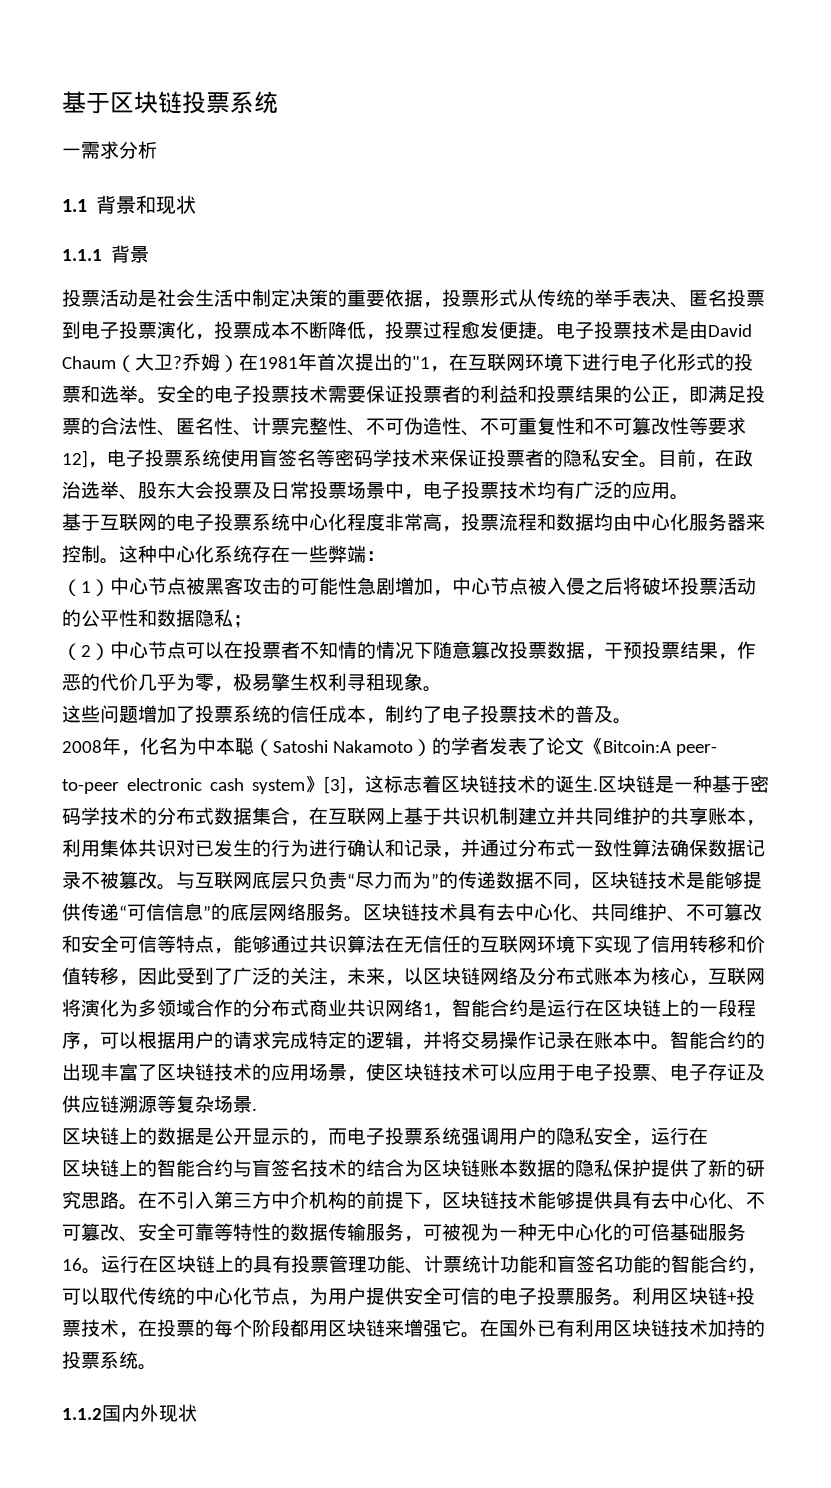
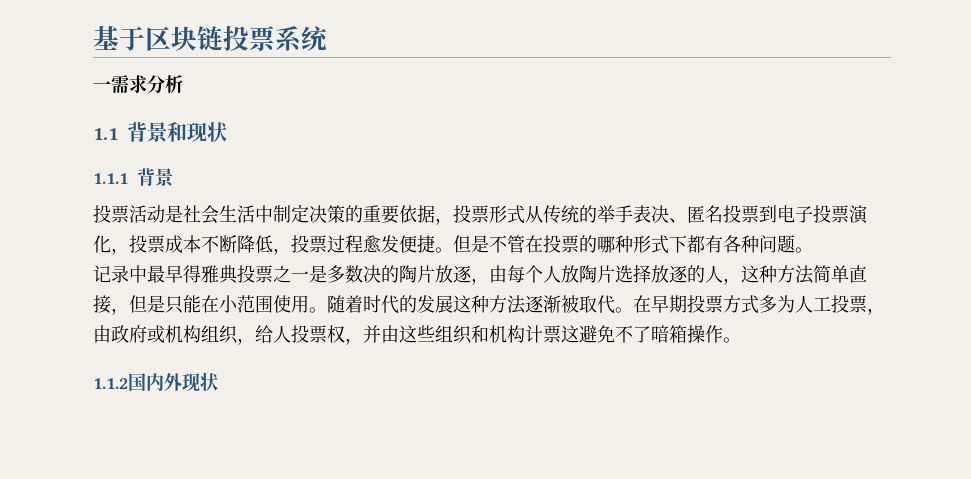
- 电子投票技术是由David Chaum（大卫?乔姆）在1981年首次提出的"1，在互联网环境下进行电子化形式的投票和选举。安全的电子投票技术需要保证投票者的利益和投票结果的公正，即满足投票的合法性、匿名性、计票完整性、不可伪造性、不可重复性和不可篡改性等要求12]，电子投票系统使用盲签名等密码学技术来保证投票者的隐私安全。目前，在政治选举、股东大会投票及日常投票场景中，电子投票技术均有广泛的应用。
- 基于互联网的电子投票系统中心化程度非常高，投票流程和数据均由中心化服务器来控制。这种中心化系统存在一些弊端：
- （1）中心节点被黑客攻击的可能性急剧增加，中心节点被入侵之后将破坏投票活动的公平性和数据隐私；
- （2）中心节点可以在投票者不知情的情况下随意篡改投票数据，干预投票结果，作恶的代价几乎为零，极易擎生权利寻租现象。
- 这些问题增加了投票系统的信任成本，制约了电子投票技术的普及。
- 2008年，化名为中本聪（Satoshi Nakamoto）的学者发表了论文《Bitcoin:A peer-
- to-peer electronic cash system》[3]，这标志着区块链技术的诞生.区块链是一种基于密码学技术的分布式数据集合，在互联网上基于共识机制建立并共同维护的共享账本，利用集体共识对已发生的行为进行确认和记录，并通过分布式一致性算法确保数据记录不被篡改。与互联网底层只负责“尽力而为”的传递数据不同，区块链技术是能够提供传递“可信信息”的底层网络服务。区块链技术具有去中心化、共同维护、不可篡改和安全可信等特点，能够通过共识算法在无信任的互联网环境下实现了信用转移和价值转移，因此受到了广泛的关注，未来，以区块链网络及分布式账本为核心，互联网将演化为多领域合作的分布式商业共识网络1，智能合约是运行在区块链上的一段程序，可以根据用户的请求完成特定的逻辑，并将交易操作记录在账本中。智能合约的出现丰富了区块链技术的应用场景，使区块链技术可以应用于电子投票、电子存证及供应链溯源等复杂场景.
- 区块链上的数据是公开显示的，而电子投票系统强调用户的隐私安全，运行在
- 区块链上的智能合约与盲签名技术的结合为区块链账本数据的隐私保护提供了新的研究思路。在不引入第三方中介机构的前提下，区块链技术能够提供具有去中心化、不可篡改、安全可靠等特性的数据传输服务，可被视为一种无中心化的可倍基础服务16。运行在区块链上的具有投票管理功能、计票统计功能和盲签名功能的智能合约，可以取代传统的中心化节点，为用户提供安全可信的电子投票服务。利用区块链+投票技术，在投票的每个阶段都用区块链来增强它。在国外已有利用区块链技术加持的投票系统。
+ 但是不管在投票的哪种形式下都有各种问题。
+ 记录中最早得雅典投票之一是多数决的陶片放逐，由每个人放陶片选择放逐的人，这种方法简单直接，但是只能在小范围使用。随着时代的发展这种方法逐渐被取代。在早期投票方式多为人工投票，由政府或机构组织，给人投票权，并由这些组织和机构计票这避免不了暗箱操作。

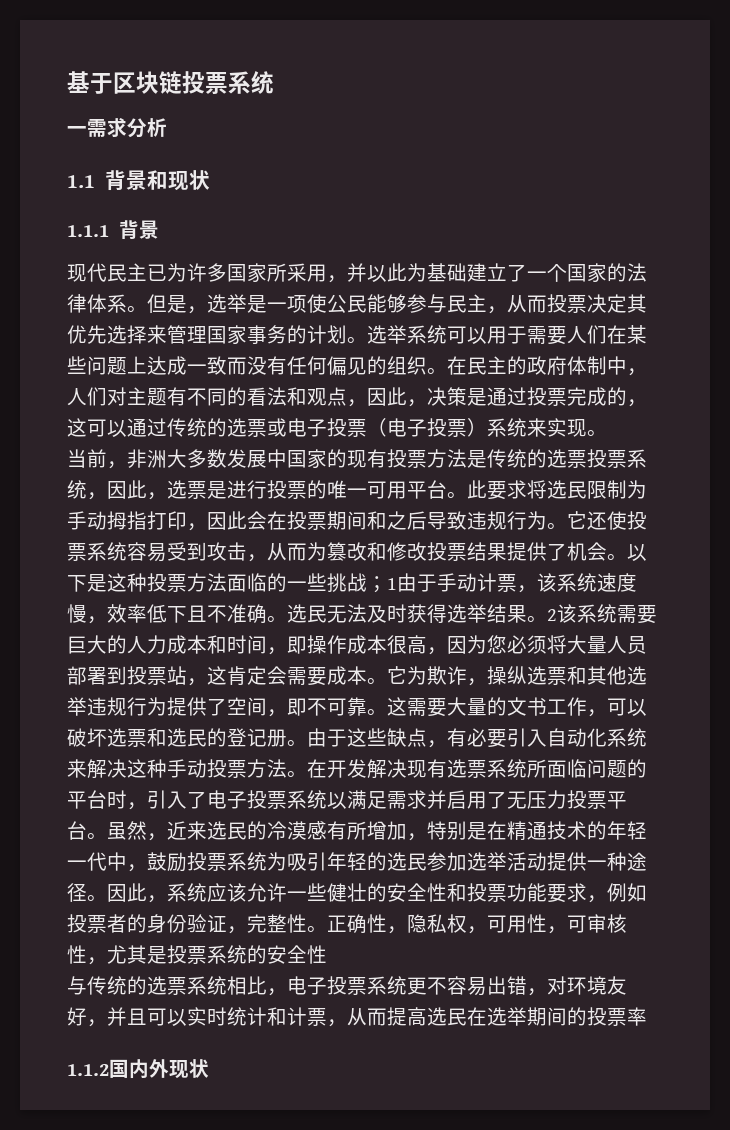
- 投票活动是社会生活中制定决策的重要依据，投票形式从传统的举手表决、匿名投票到电子投票演化，投票成本不断降低，投票过程愈发便捷。但是不管在投票的哪种形式下都有各种问题。
- 记录中最早得雅典投票之一是多数决的陶片放逐，由每个人放陶片选择放逐的人，这种方法简单直接，但是只能在小范围使用。随着时代的发展这种方法逐渐被取代。在早期投票方式多为人工投票，由政府或机构组织，给人投票权，并由这些组织和机构计票这避免不了暗箱操作。
+ 现代民主已为许多国家所采用，并以此为基础建立了一个国家的法律体系。但是，选举是一项使公民能够参与民主，从而投票决定其优先选择来管理国家事务的计划。选举系统可以用于需要人们在某些问题上达成一致而没有任何偏见的组织。在民主的政府体制中，人们对主题有不同的看法和观点，因此，决策是通过投票完成的，这可以通过传统的选票或电子投票（电子投票）系统来实现。
+ 当前，非洲大多数发展中国家的现有投票方法是传统的选票投票系统，因此，选票是进行投票的唯一可用平台。此要求将选民限制为手动拇指打印，因此会在投票期间和之后导致违规行为。它还使投票系统容易受到攻击，从而为篡改和修改投票结果提供了机会。以下是这种投票方法面临的一些挑战；1由于手动计票，该系统速度慢，效率低下且不准确。选民无法及时获得选举结果。2该系统需要巨大的人力成本和时间，即操作成本很高，因为您必须将大量人员部署到投票站，这肯定会需要成本。它为欺诈，操纵选票和其他选举违规行为提供了空间，即不可靠。这需要大量的文书工作，可以破坏选票和选民的登记册。由于这些缺点，有必要引入自动化系统来解决这种手动投票方法。在开发解决现有选票系统所面临问题的平台时，引入了电子投票系统以满足需求并启用了无压力投票平台。虽然，近来选民的冷漠感有所增加，特别是在精通技术的年轻一代中，鼓励投票系统为吸引年轻的选民参加选举活动提供一种途径。因此，系统应该允许一些健壮的安全性和投票功能要求，例如投票者的身份验证，完整性。正确性，隐私权，可用性，可审核性，尤其是投票系统的安全性
+ 与传统的选票系统相比，电子投票系统更不容易出错，对环境友好，并且可以实时统计和计票，从而提高选民在选举期间的投票率

